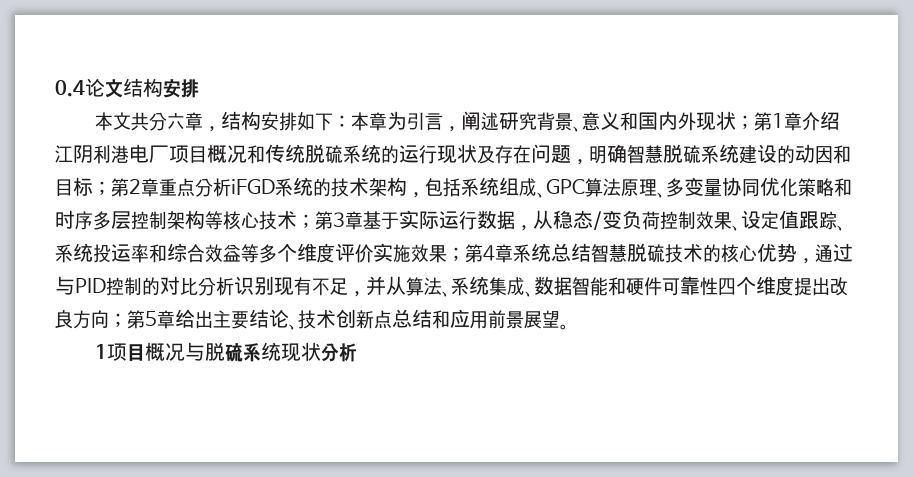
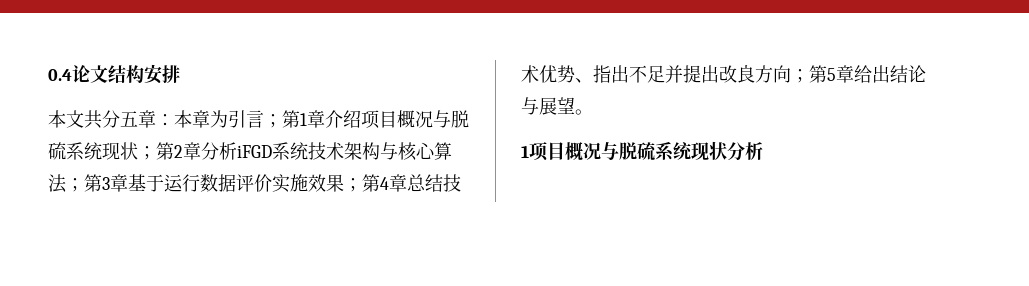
- 本文共分六章，结构安排如下：本章为引言，阐述研究背景、意义和国内外现状；第1章介绍江阴利港电厂项目概况和传统脱硫系统的运行现状及存在问题，明确智慧脱硫系统建设的动因和目标；第2章重点分析iFGD系统的技术架构，包括系统组成、GPC算法原理、多变量协同优化策略和时序多层控制架构等核心技术；第3章基于实际运行数据，从稳态/变负荷控制效果、设定值跟踪、系统投运率和综合效益等多个维度评价实施效果；第4章系统总结智慧脱硫技术的核心优势，通过与PID控制的对比分析识别现有不足，并从算法、系统集成、数据智能和硬件可靠性四个维度提出改良方向；第5章给出主要结论、技术创新点总结和应用前景展望。
+ 本文共分五章：本章为引言；第1章介绍项目概况与脱硫系统现状；第2章分析iFGD系统技术架构与核心算法；第3章基于运行数据评价实施效果；第4章总结技术优势、指出不足并提出改良方向；第5章给出结论与展望。

